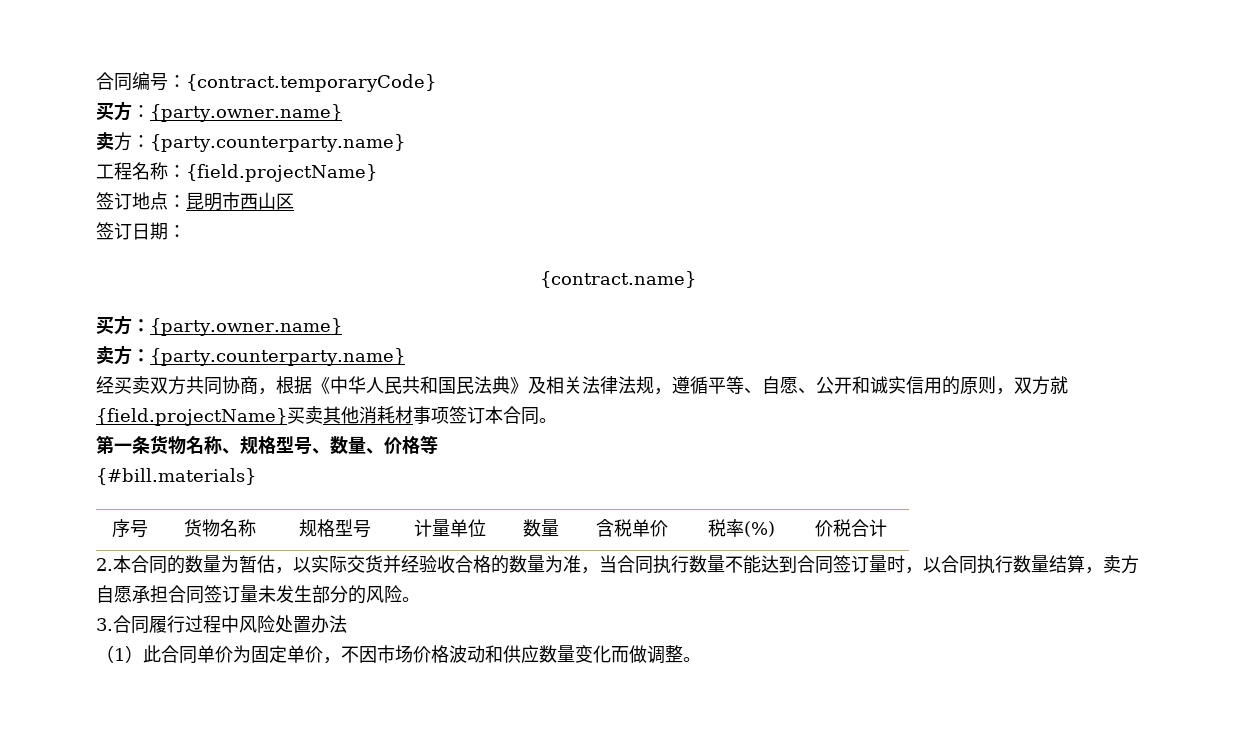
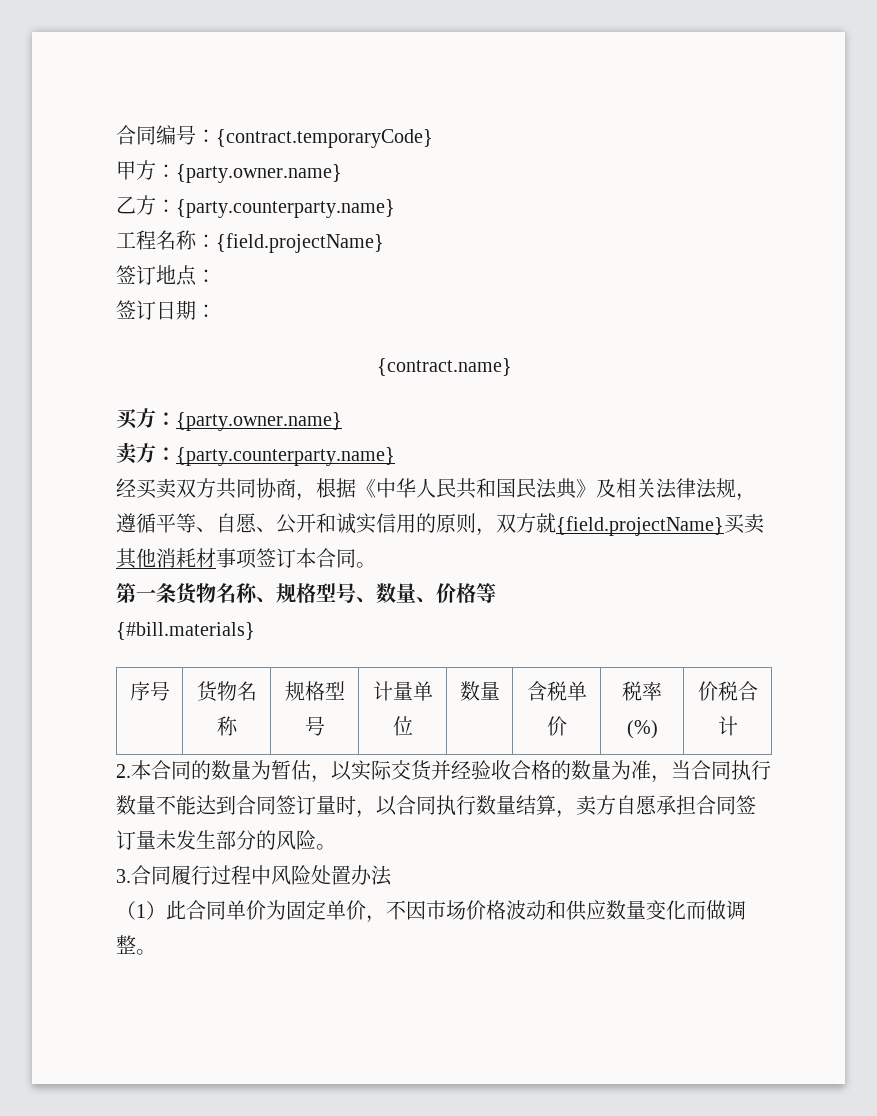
  合同编号：{contract.temporaryCode}
- 买方：{party.owner.name}
- 卖方：{party.counterparty.name}
+ 甲方：{party.owner.name}
+ 乙方：{party.counterparty.name}
- 签订地点：昆明市西山区
+ 签订地点：

